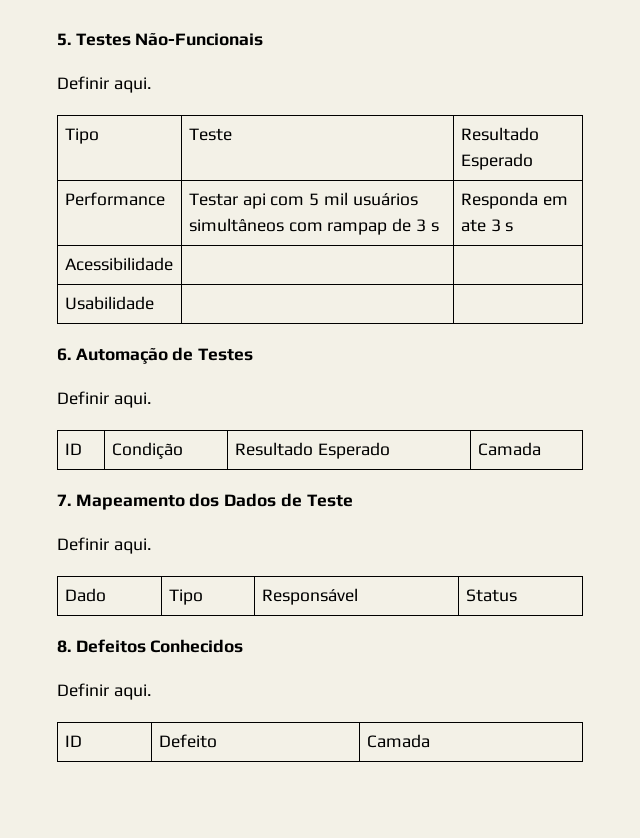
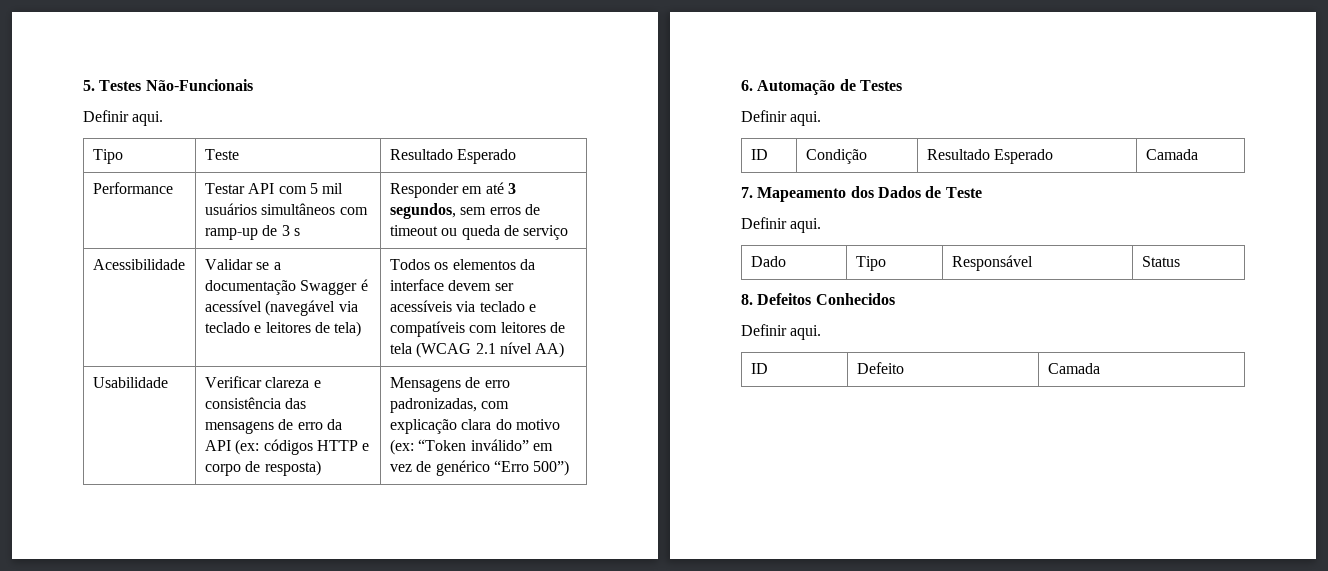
- Performance | Testar api com 5 mil usuários simultâneos com rampap de 3 s | Responda em ate 3 s
- Acessibilidade | |
- Usabilidade | |
+ Performance | Testar API com 5 mil usuários simultâneos com ramp-up de 3 s | Responder em até 3 segundos, sem erros de timeout ou queda de serviço
+ Acessibilidade | Validar se a documentação Swagger é acessível (navegável via teclado e leitores de tela) | Todos os elementos da interface devem ser acessíveis via teclado e compatíveis com leitores de tela (WCAG 2.1 nível AA)
+ Usabilidade | Verificar clareza e consistência das mensagens de erro da API (ex: códigos HTTP e corpo de resposta) | Mensagens de erro padronizadas, com explicação clara do motivo (ex: “Token inválido” em vez de genérico “Erro 500”)

